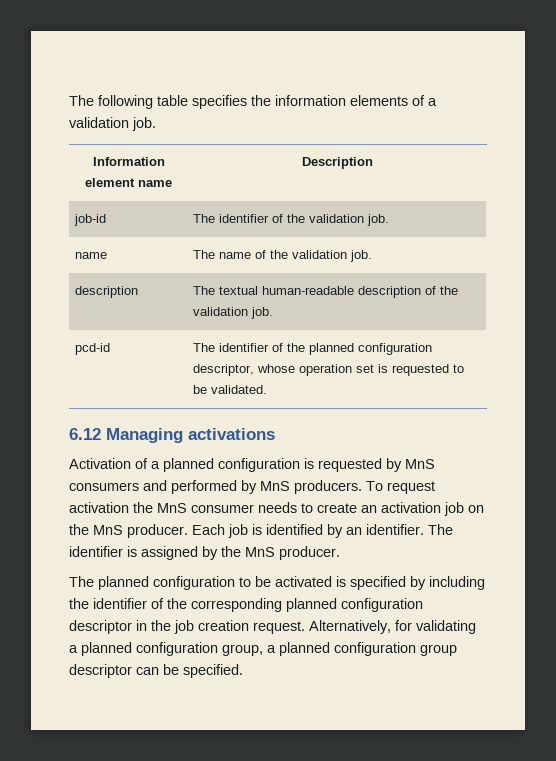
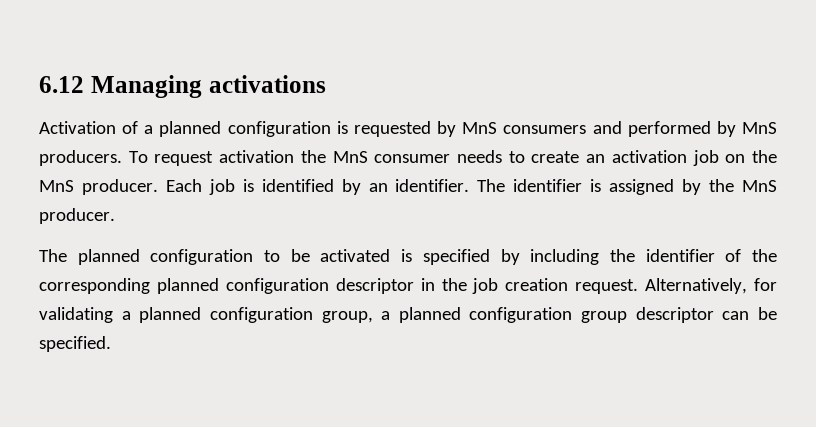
- The following table specifies the information elements of a validation job.
- Information element name | Description
- job-id | The identifier of the validation job.
- name | The name of the validation job.
- description | The textual human-readable description of the validation job.
- pcd-id | The identifier of the planned configuration descriptor, whose operation set is requested to be validated.

